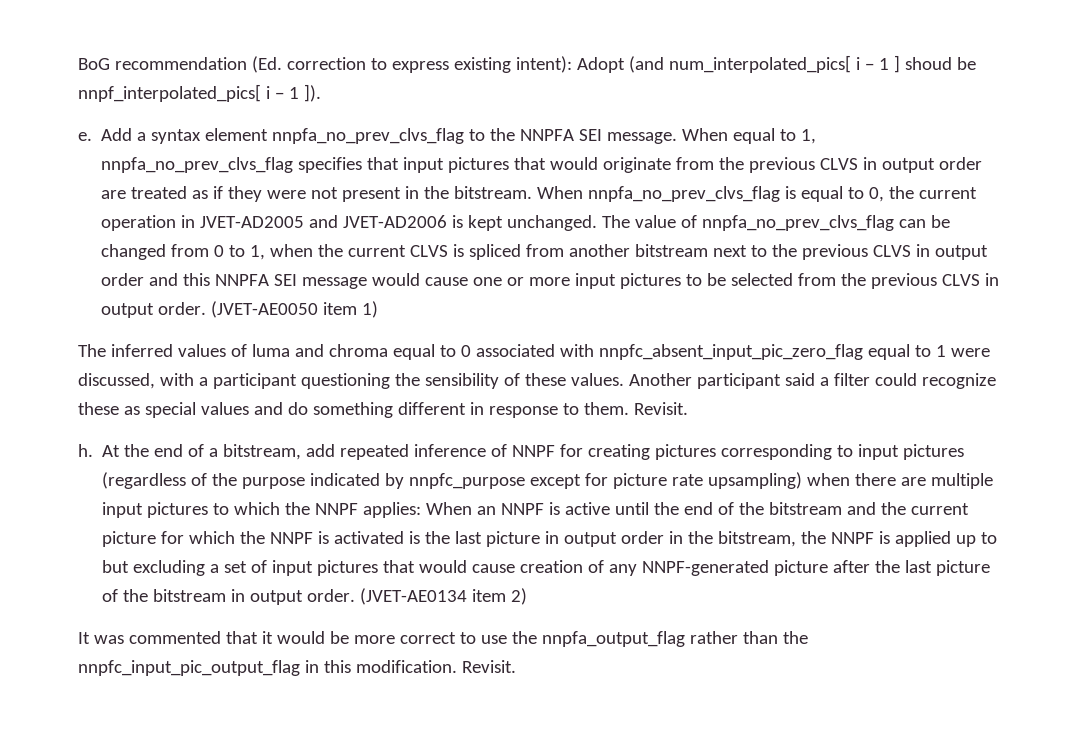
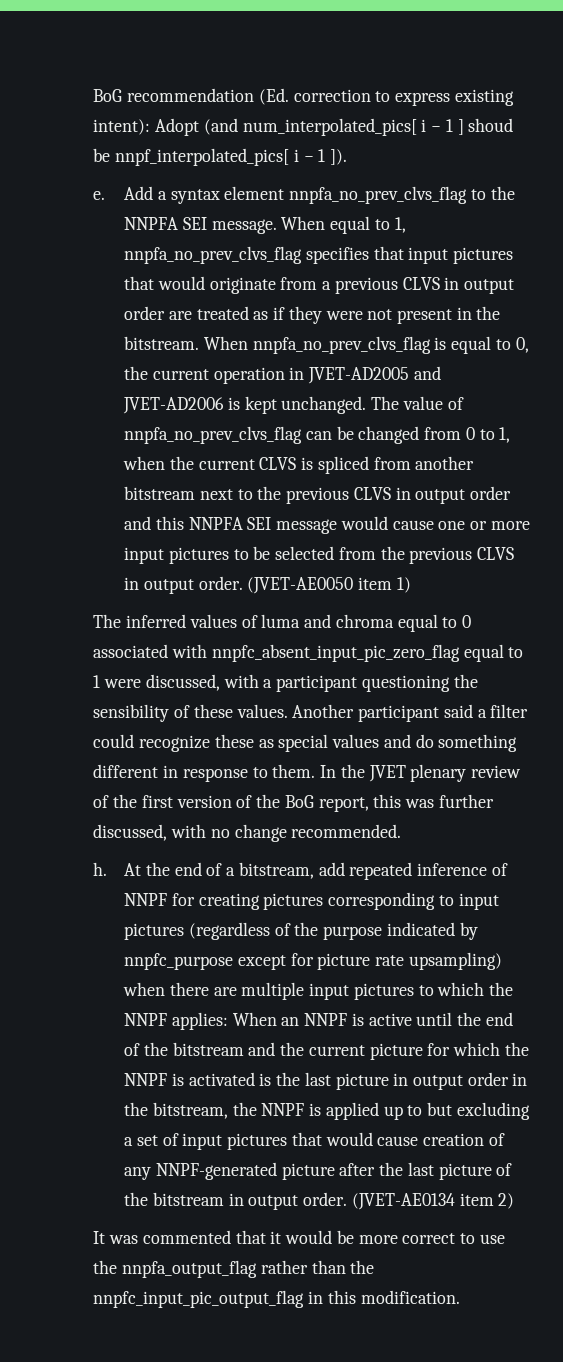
- When equal to 1, nnpfa_no_prev_clvs_flag specifies that input pictures that would originate from the previous CLVS in output order are treated as if they were not present in the bitstream.
+ When equal to 1, nnpfa_no_prev_clvs_flag specifies that input pictures that would originate from a previous CLVS in output order are treated as if they were not present in the bitstream.
- Another participant said a filter could recognize these as special values and do something different in response to them. Revisit.
+ Another participant said a filter could recognize these as special values and do something different in response to them. In the JVET plenary review of the first version of the BoG report, this was further discussed, with no change recommended.
- It was commented that it would be more correct to use the nnpfa_output_flag rather than the nnpfc_input_pic_output_flag in this modification. Revisit.
+ It was commented that it would be more correct to use the nnpfa_output_flag rather than the nnpfc_input_pic_output_flag in this modification.

